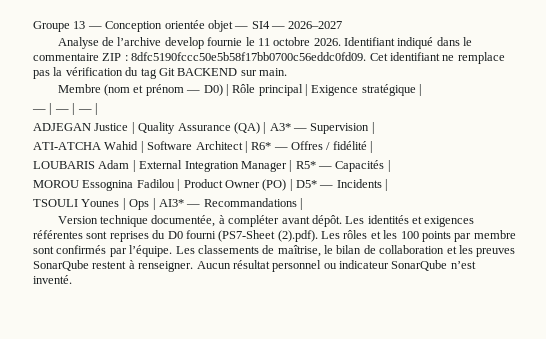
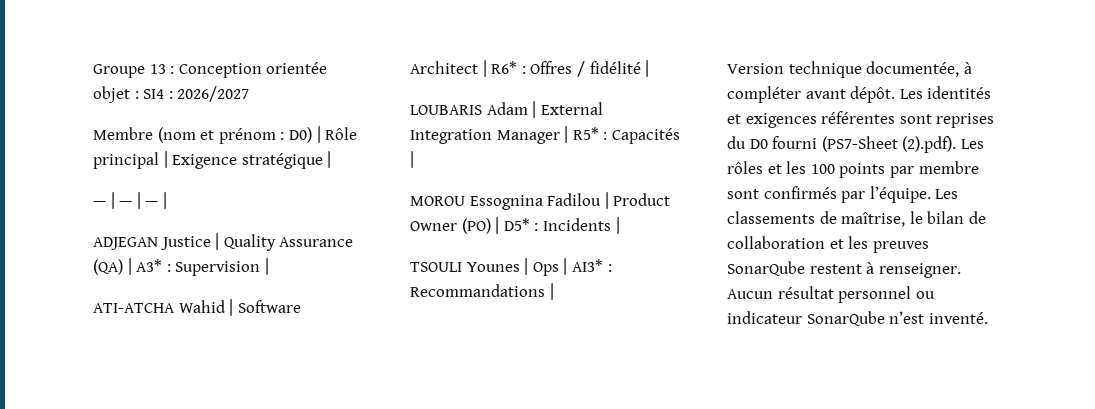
- Groupe 13 — Conception orientée objet — SI4 — 2026–2027
- Analyse de l’archive develop fournie le 11 octobre 2026. Identifiant indiqué dans le commentaire ZIP : 8dfc5190fccc50e5b58f17bb0700c56eddc0fd09. Cet identifiant ne remplace pas la vérification du tag Git BACKEND sur main.
+ Groupe 13 : Conception orientée objet : SI4 : 2026/2027
- Membre (nom et prénom — D0) | Rôle principal | Exigence stratégique |
+ Membre (nom et prénom : D0) | Rôle principal | Exigence stratégique |
- ADJEGAN Justice | Quality Assurance (QA) | A3* — Supervision |
+ ADJEGAN Justice | Quality Assurance (QA) | A3* : Supervision |
- ATI-ATCHA Wahid | Software Architect | R6* — Offres / fidélité |
+ ATI-ATCHA Wahid | Software Architect | R6* : Offres / fidélité |
- LOUBARIS Adam | External Integration Manager | R5* — Capacités |
+ LOUBARIS Adam | External Integration Manager | R5* : Capacités |
- MOROU Essognina Fadilou | Product Owner (PO) | D5* — Incidents |
+ MOROU Essognina Fadilou | Product Owner (PO) | D5* : Incidents |
- TSOULI Younes | Ops | AI3* — Recommandations |
+ TSOULI Younes | Ops | AI3* : Recommandations |

